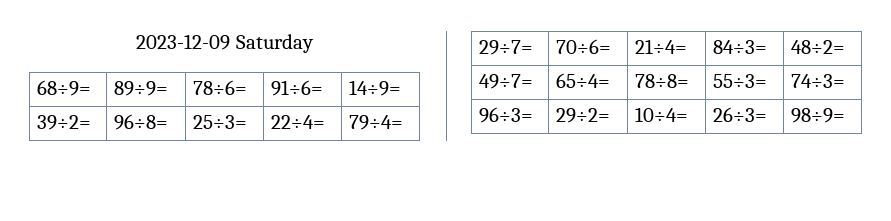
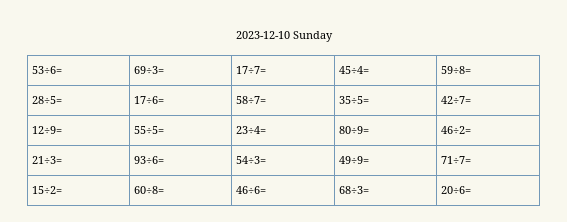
- 2023-12-09 Saturday
- 68÷9= | 89÷9= | 78÷6= | 91÷6= | 14÷9=
- 39÷2= | 96÷8= | 25÷3= | 22÷4= | 79÷4=
- 29÷7= | 70÷6= | 21÷4= | 84÷3= | 48÷2=
- 49÷7= | 65÷4= | 78÷8= | 55÷3= | 74÷3=
- 96÷3= | 29÷2= | 10÷4= | 26÷3= | 98÷9=
+ 2023-12-10 Sunday
+ 53÷6= | 69÷3= | 17÷7= | 45÷4= | 59÷8=
+ 28÷5= | 17÷6= | 58÷7= | 35÷5= | 42÷7=
+ 12÷9= | 55÷5= | 23÷4= | 80÷9= | 46÷2=
+ 21÷3= | 93÷6= | 54÷3= | 49÷9= | 71÷7=
+ 15÷2= | 60÷8= | 46÷6= | 68÷3= | 20÷6=

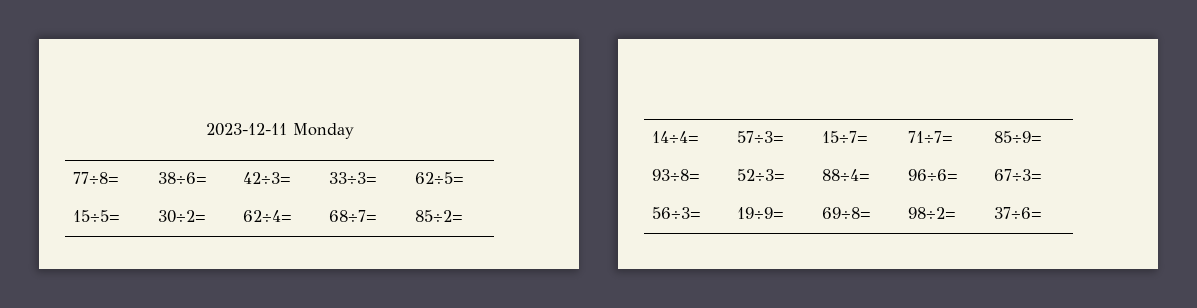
- 2023-12-10 Sunday
- 53÷6= | 69÷3= | 17÷7= | 45÷4= | 59÷8=
- 28÷5= | 17÷6= | 58÷7= | 35÷5= | 42÷7=
- 12÷9= | 55÷5= | 23÷4= | 80÷9= | 46÷2=
- 21÷3= | 93÷6= | 54÷3= | 49÷9= | 71÷7=
- 15÷2= | 60÷8= | 46÷6= | 68÷3= | 20÷6=
+ 2023-12-11 Monday
+ 77÷8= | 38÷6= | 42÷3= | 33÷3= | 62÷5=
+ 15÷5= | 30÷2= | 62÷4= | 68÷7= | 85÷2=
+ 14÷4= | 57÷3= | 15÷7= | 71÷7= | 85÷9=
+ 93÷8= | 52÷3= | 88÷4= | 96÷6= | 67÷3=
+ 56÷3= | 19÷9= | 69÷8= | 98÷2= | 37÷6=

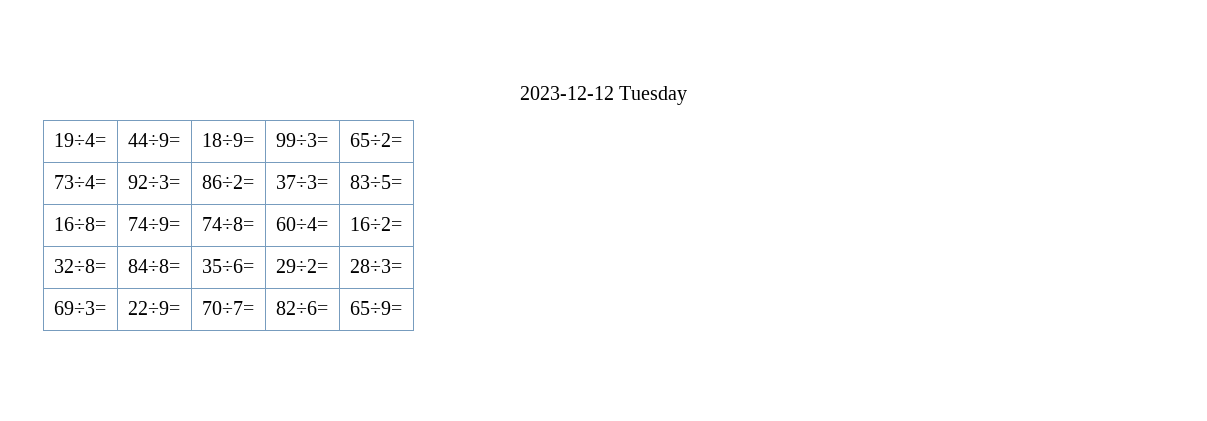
- 2023-12-11 Monday
- 77÷8= | 38÷6= | 42÷3= | 33÷3= | 62÷5=
- 15÷5= | 30÷2= | 62÷4= | 68÷7= | 85÷2=
- 14÷4= | 57÷3= | 15÷7= | 71÷7= | 85÷9=
- 93÷8= | 52÷3= | 88÷4= | 96÷6= | 67÷3=
- 56÷3= | 19÷9= | 69÷8= | 98÷2= | 37÷6=
+ 2023-12-12 Tuesday
+ 19÷4= | 44÷9= | 18÷9= | 99÷3= | 65÷2=
+ 73÷4= | 92÷3= | 86÷2= | 37÷3= | 83÷5=
+ 16÷8= | 74÷9= | 74÷8= | 60÷4= | 16÷2=
+ 32÷8= | 84÷8= | 35÷6= | 29÷2= | 28÷3=
+ 69÷3= | 22÷9= | 70÷7= | 82÷6= | 65÷9=

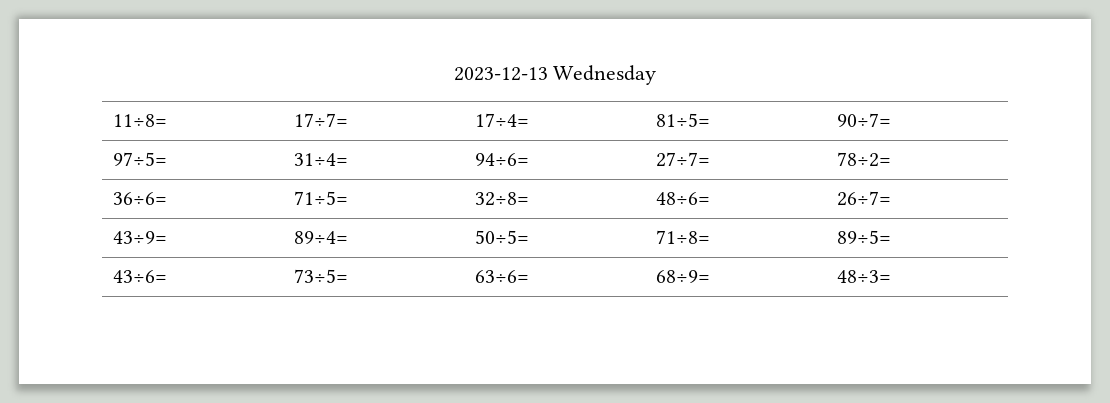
- 2023-12-12 Tuesday
- 19÷4= | 44÷9= | 18÷9= | 99÷3= | 65÷2=
- 73÷4= | 92÷3= | 86÷2= | 37÷3= | 83÷5=
- 16÷8= | 74÷9= | 74÷8= | 60÷4= | 16÷2=
- 32÷8= | 84÷8= | 35÷6= | 29÷2= | 28÷3=
- 69÷3= | 22÷9= | 70÷7= | 82÷6= | 65÷9=
+ 2023-12-13 Wednesday
+ 11÷8= | 17÷7= | 17÷4= | 81÷5= | 90÷7=
+ 97÷5= | 31÷4= | 94÷6= | 27÷7= | 78÷2=
+ 36÷6= | 71÷5= | 32÷8= | 48÷6= | 26÷7=
+ 43÷9= | 89÷4= | 50÷5= | 71÷8= | 89÷5=
+ 43÷6= | 73÷5= | 63÷6= | 68÷9= | 48÷3=

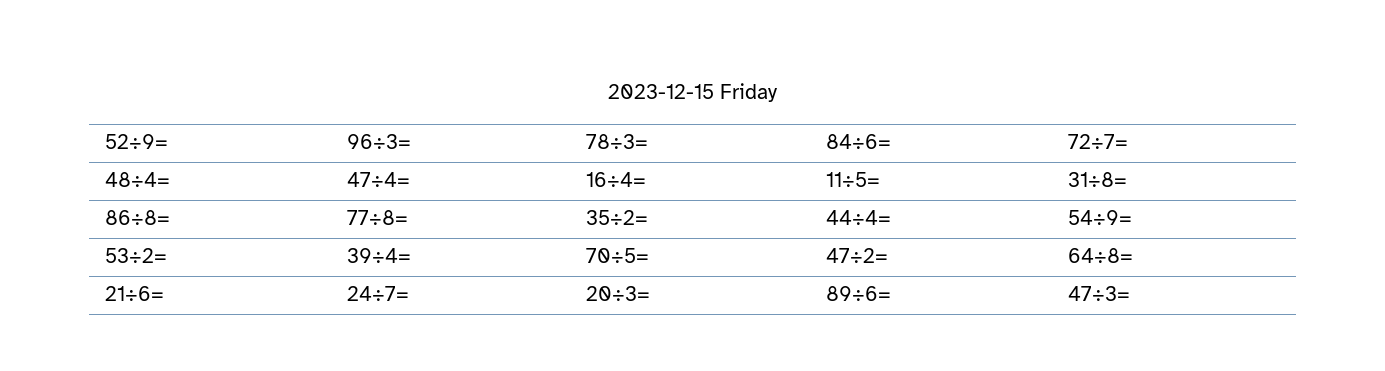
- 2023-12-13 Wednesday
- 11÷8= | 17÷7= | 17÷4= | 81÷5= | 90÷7=
- 97÷5= | 31÷4= | 94÷6= | 27÷7= | 78÷2=
- 36÷6= | 71÷5= | 32÷8= | 48÷6= | 26÷7=
- 43÷9= | 89÷4= | 50÷5= | 71÷8= | 89÷5=
- 43÷6= | 73÷5= | 63÷6= | 68÷9= | 48÷3=
+ 2023-12-15 Friday
+ 52÷9= | 96÷3= | 78÷3= | 84÷6= | 72÷7=
+ 48÷4= | 47÷4= | 16÷4= | 11÷5= | 31÷8=
+ 86÷8= | 77÷8= | 35÷2= | 44÷4= | 54÷9=
+ 53÷2= | 39÷4= | 70÷5= | 47÷2= | 64÷8=
+ 21÷6= | 24÷7= | 20÷3= | 89÷6= | 47÷3=

